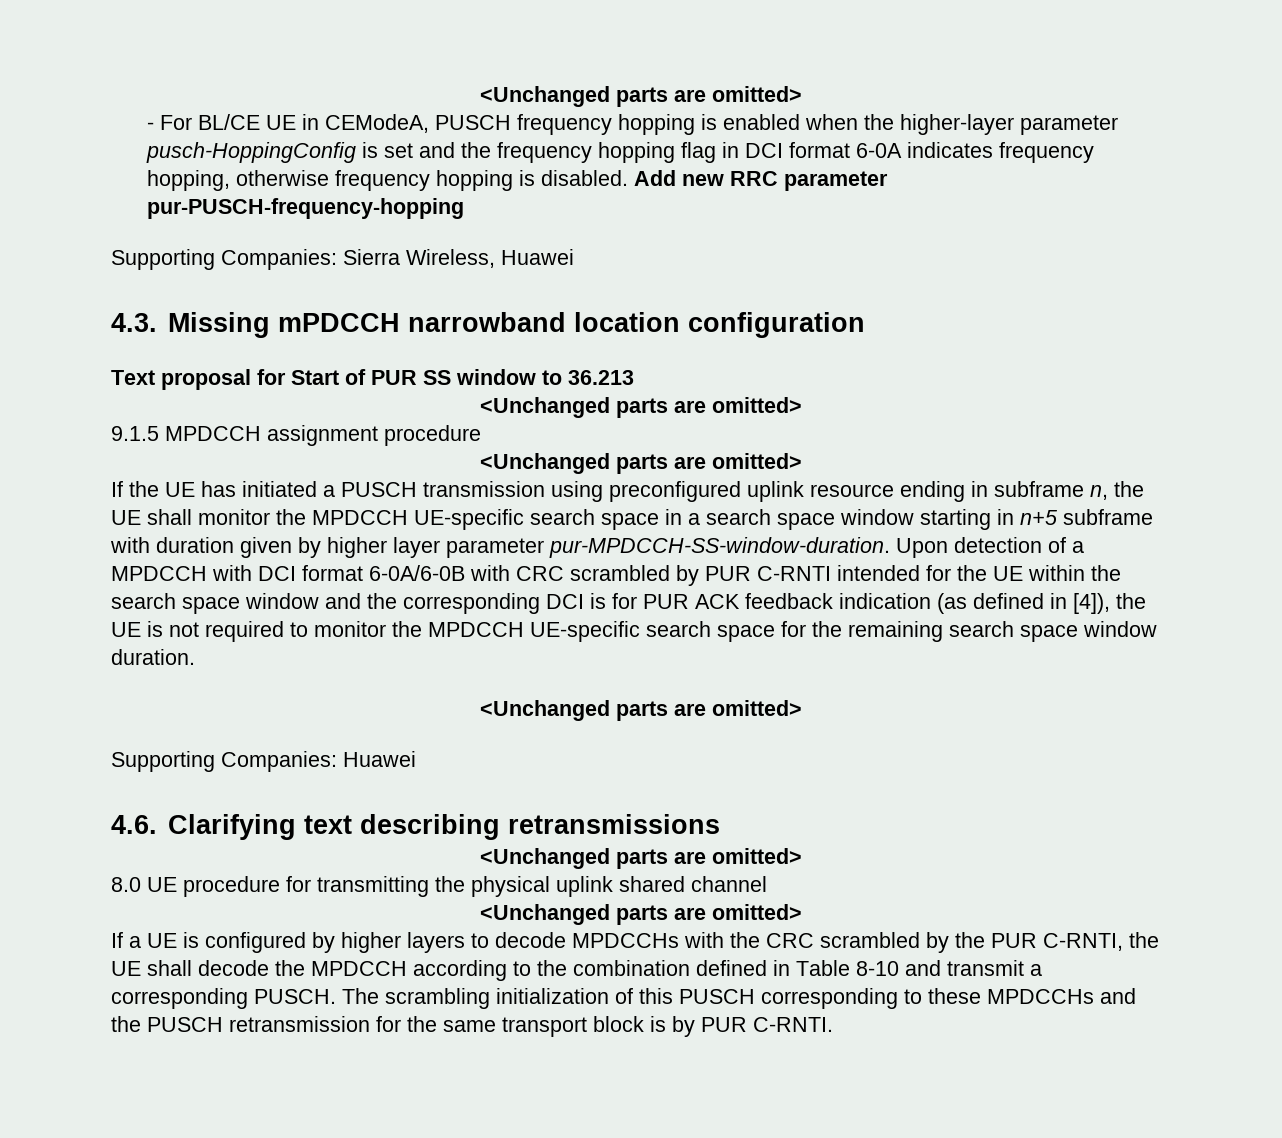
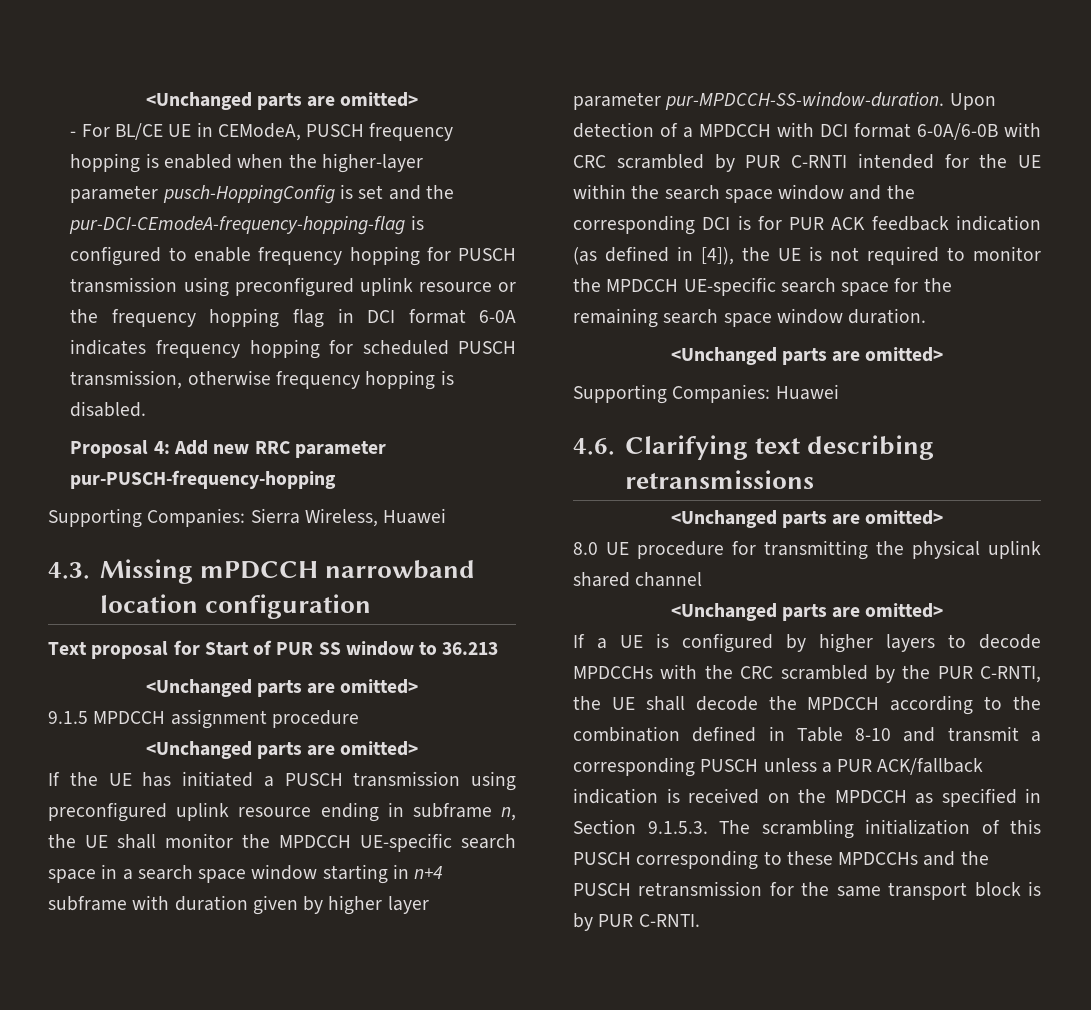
- - For BL/CE UE in CEModeA, PUSCH frequency hopping is enabled when the higher-layer parameter pusch-HoppingConfig is set and the frequency hopping flag in DCI format 6-0A indicates frequency hopping, otherwise frequency hopping is disabled. Add new RRC parameter pur-PUSCH-frequency-hopping
+ - For BL/CE UE in CEModeA, PUSCH frequency hopping is enabled when the higher-layer parameter pusch-HoppingConfig is set and the pur-DCI-CEmodeA-frequency-hopping-flag is configured to enable frequency hopping for PUSCH transmission using preconfigured uplink resource or the frequency hopping flag in DCI format 6-0A indicates frequency hopping for scheduled PUSCH transmission, otherwise frequency hopping is disabled.
+ Proposal 4: Add new RRC parameter pur-PUSCH-frequency-hopping
- If the UE has initiated a PUSCH transmission using preconfigured uplink resource ending in subframe n, the UE shall monitor the MPDCCH UE-specific search space in a search space window starting in n+5 subframe with duration given by higher layer parameter pur-MPDCCH-SS-window-duration.
+ If the UE has initiated a PUSCH transmission using preconfigured uplink resource ending in subframe n, the UE shall monitor the MPDCCH UE-specific search space in a search space window starting in n+4 subframe with duration given by higher layer parameter pur-MPDCCH-SS-window-duration.
- If a UE is configured by higher layers to decode MPDCCHs with the CRC scrambled by the PUR C-RNTI, the UE shall decode the MPDCCH according to the combination defined in Table 8-10 and transmit a corresponding PUSCH. The scrambling initialization of this PUSCH corresponding to these MPDCCHs and the PUSCH retransmission for the same transport block is by PUR C-RNTI.
+ If a UE is configured by higher layers to decode MPDCCHs with the CRC scrambled by the PUR C-RNTI, the UE shall decode the MPDCCH according to the combination defined in Table 8-10 and transmit a corresponding PUSCH unless a PUR ACK/fallback indication is received on the MPDCCH as specified in Section 9.1.5.3. The scrambling initialization of this PUSCH corresponding to these MPDCCHs and the PUSCH retransmission for the same transport block is by PUR C-RNTI.

